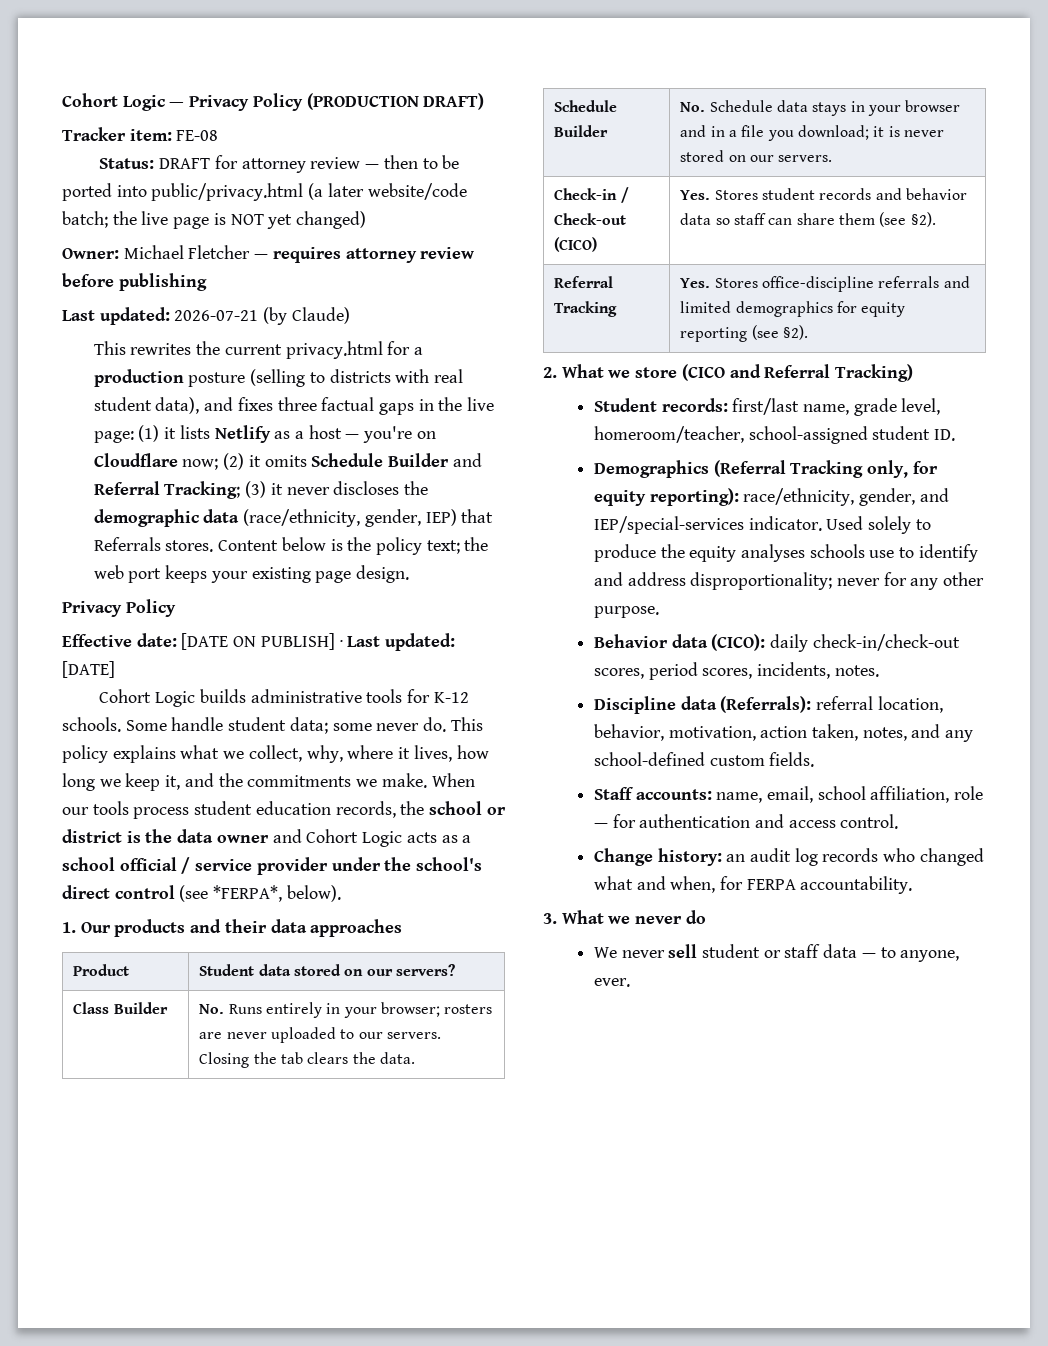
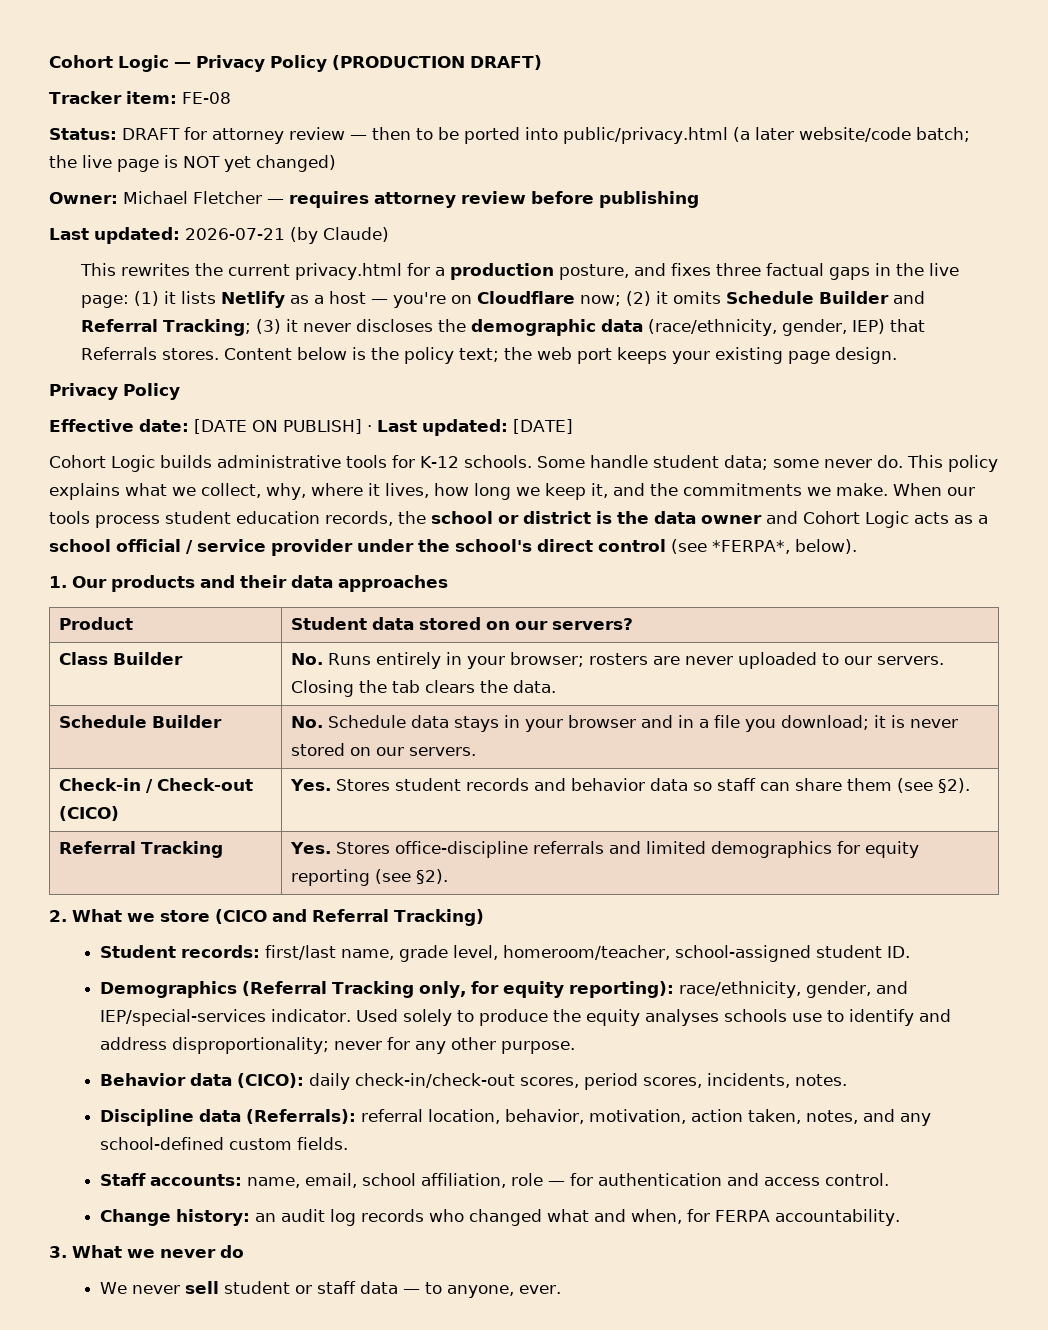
- This rewrites the current privacy.html for a production posture (selling to districts with real student data), and fixes three factual gaps in the live page: (1) it lists Netlify as a host — you're on Cloudflare now; (2) it omits Schedule Builder and Referral Tracking; (3) it never discloses the demographic data (race/ethnicity, gender, IEP) that Referrals stores.
+ This rewrites the current privacy.html for a production posture, and fixes three factual gaps in the live page: (1) it lists Netlify as a host — you're on Cloudflare now; (2) it omits Schedule Builder and Referral Tracking; (3) it never discloses the demographic data (race/ethnicity, gender, IEP) that Referrals stores.

